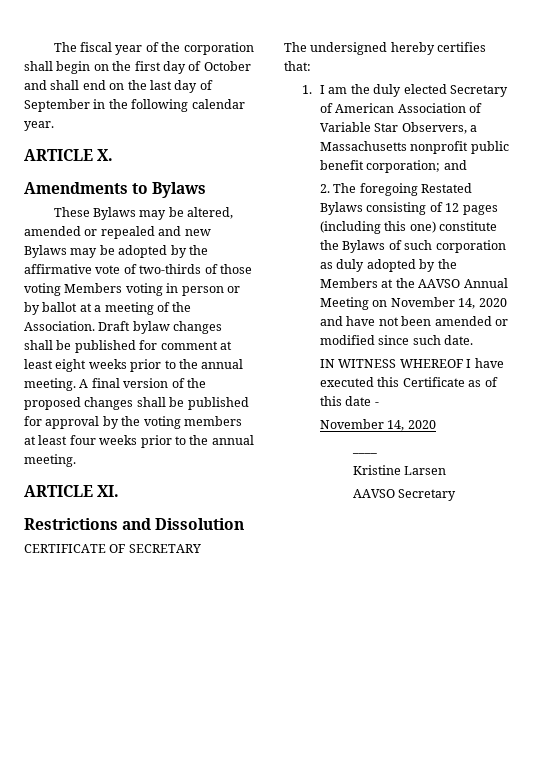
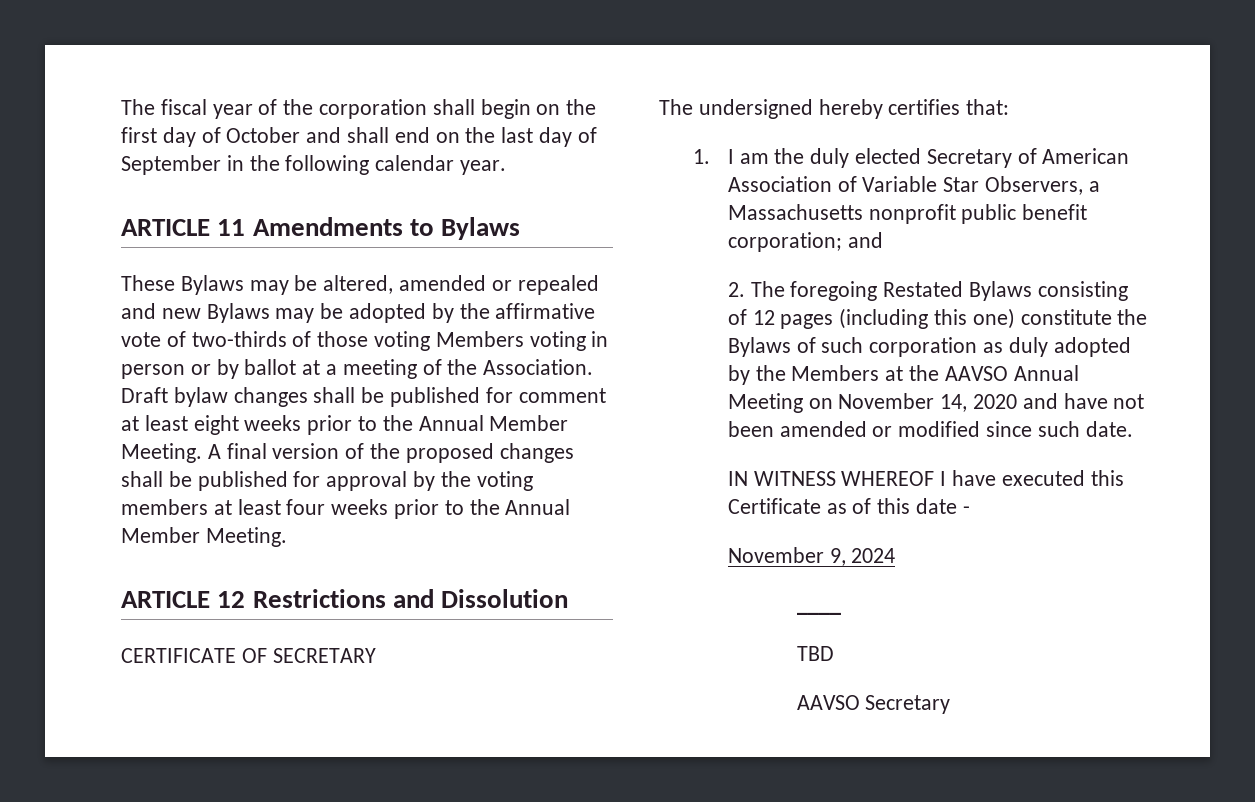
- ARTICLE X.
- Amendments to Bylaws
+ ARTICLE 11 Amendments to Bylaws
- Draft bylaw changes shall be published for comment at least eight weeks prior to the annual meeting.
+ Draft bylaw changes shall be published for comment at least eight weeks prior to the Annual Member Meeting.
- A final version of the proposed changes shall be published for approval by the voting members at least four weeks prior to the annual meeting.
- ARTICLE XI.
- Restrictions and Dissolution
+ A final version of the proposed changes shall be published for approval by the voting members at least four weeks prior to the Annual Member Meeting.
+ ARTICLE 12 Restrictions and Dissolution
  IN WITNESS WHEREOF I have executed this Certificate as of this date -
- November 14, 2020
+ November 9, 2024
- Kristine Larsen
+ TBD

